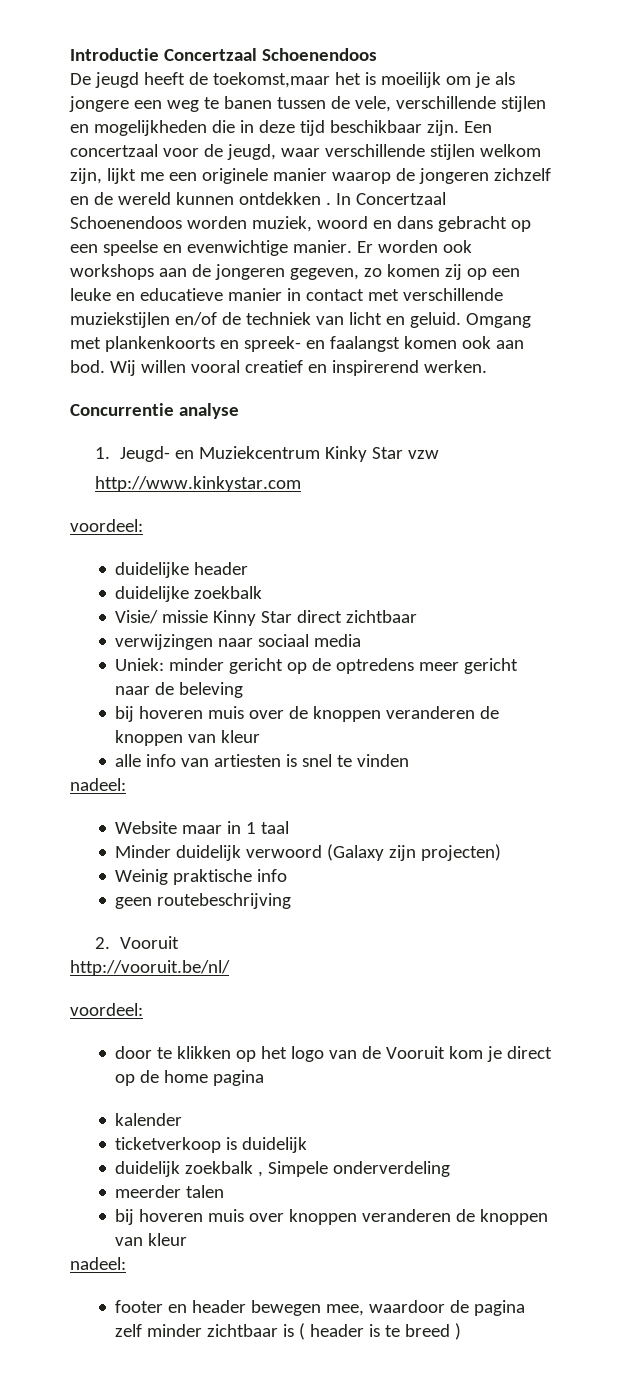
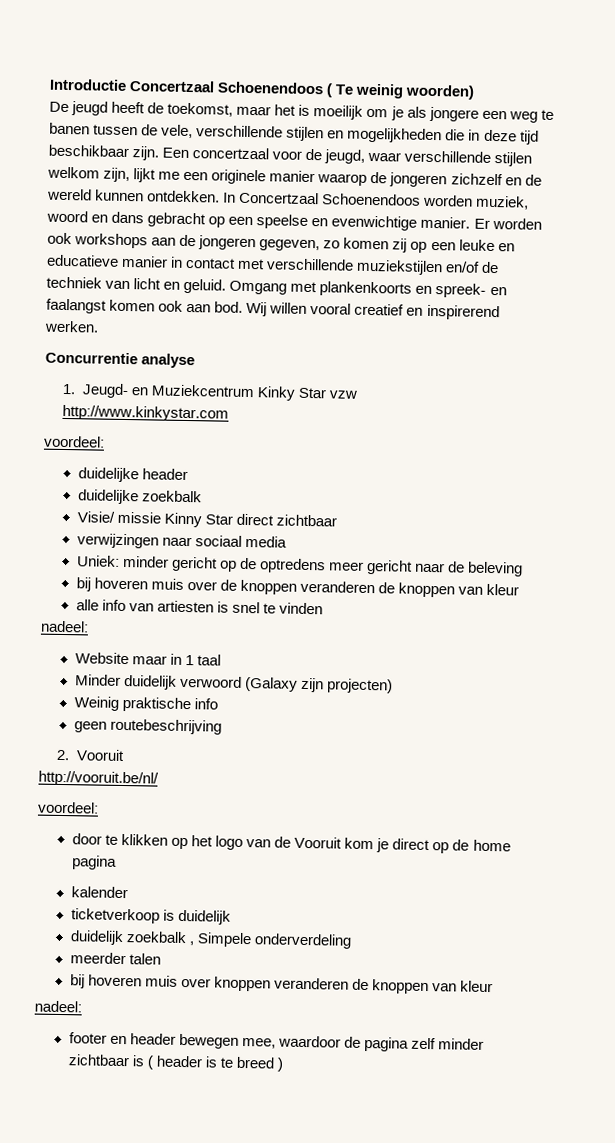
- Introductie Concertzaal Schoenendoos
+ Introductie Concertzaal Schoenendoos ( Te weinig woorden)
- De jeugd heeft de toekomst,maar het is moeilijk om je als jongere een weg te banen tussen de vele, verschillende stijlen en mogelijkheden die in deze tijd beschikbaar zijn.
+ De jeugd heeft de toekomst, maar het is moeilijk om je als jongere een weg te banen tussen de vele, verschillende stijlen en mogelijkheden die in deze tijd beschikbaar zijn.
- Een concertzaal voor de jeugd, waar verschillende stijlen welkom zijn, lijkt me een originele manier waarop de jongeren zichzelf en de wereld kunnen ontdekken .
+ Een concertzaal voor de jeugd, waar verschillende stijlen welkom zijn, lijkt me een originele manier waarop de jongeren zichzelf en de wereld kunnen ontdekken.

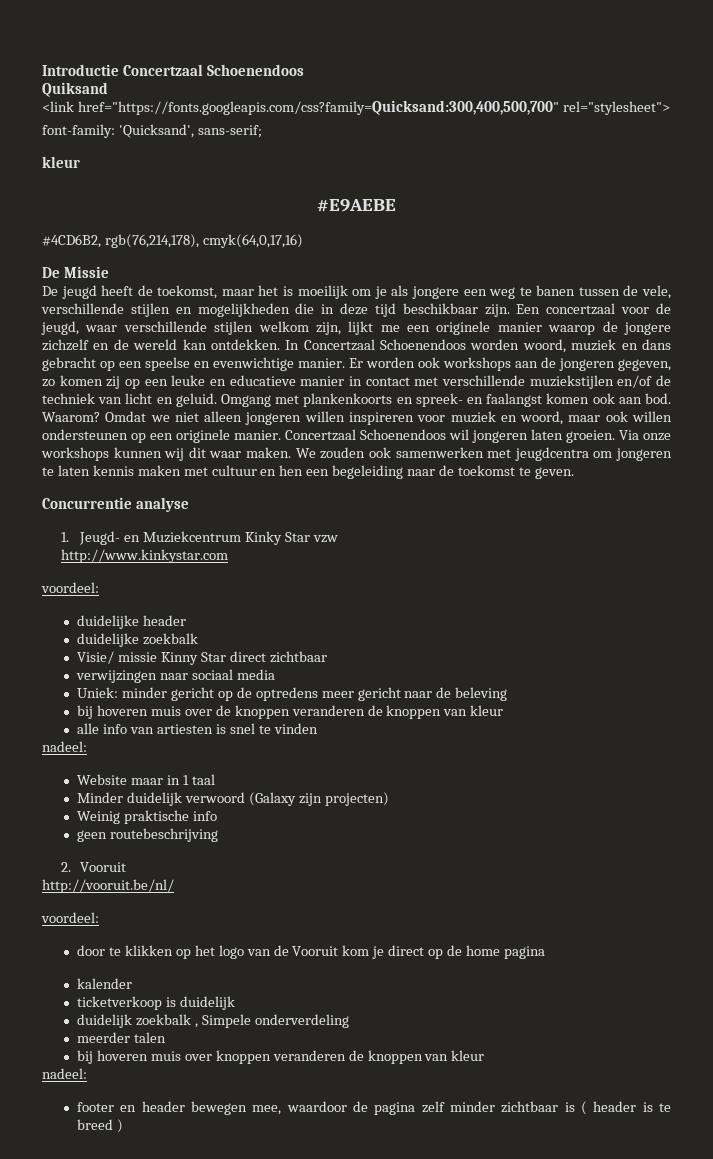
- Introductie Concertzaal Schoenendoos ( Te weinig woorden)
+ Introductie Concertzaal Schoenendoos
+ Quiksand
+ <link href="https://fonts.googleapis.com/css?family=Quicksand:300,400,500,700" rel="stylesheet">
+ font-family: 'Quicksand', sans-serif;
+ kleur
+ #E9AEBE
+ #4CD6B2, rgb(76,214,178), cmyk(64,0,17,16)
+ De Missie
- Een concertzaal voor de jeugd, waar verschillende stijlen welkom zijn, lijkt me een originele manier waarop de jongeren zichzelf en de wereld kunnen ontdekken.
+ Een concertzaal voor de jeugd, waar verschillende stijlen welkom zijn, lijkt me een originele manier waarop de jongere zichzelf en de wereld kan ontdekken.
- In Concertzaal Schoenendoos worden muziek, woord en dans gebracht op een speelse en evenwichtige manier.
+ In Concertzaal Schoenendoos worden woord, muziek en dans gebracht op een speelse en evenwichtige manier.
- Wij willen vooral creatief en inspirerend werken.
+ Waarom? Omdat we niet alleen jongeren willen inspireren voor muziek en woord, maar ook willen ondersteunen op een originele manier. Concertzaal Schoenendoos wil jongeren laten groeien. Via onze workshops kunnen wij dit waar maken. We zouden ook samenwerken met jeugdcentra om jongeren te laten kennis maken met cultuur en hen een begeleiding naar de toekomst te geven.

